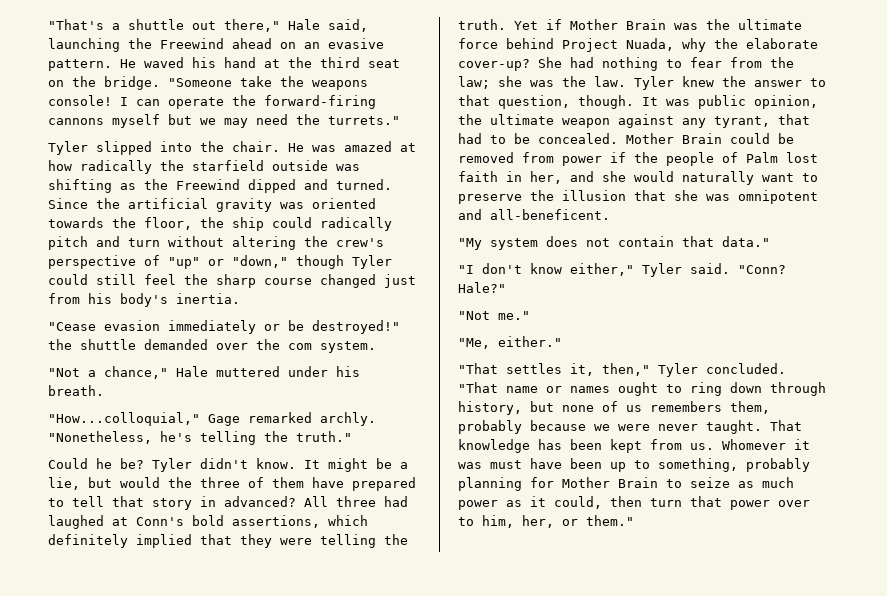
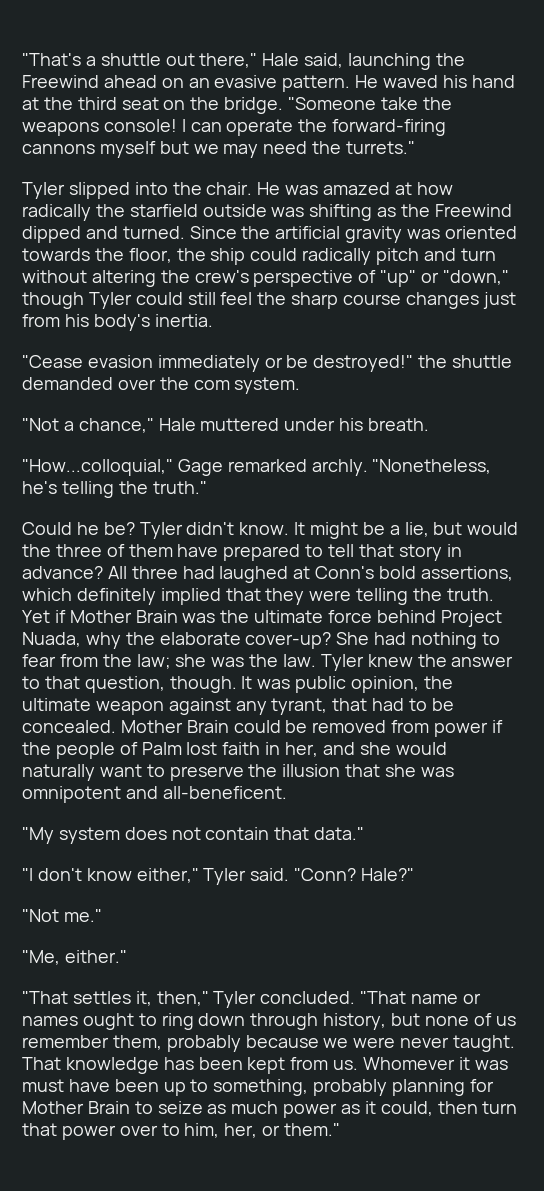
- Since the artificial gravity was oriented towards the floor, the ship could radically pitch and turn without altering the crew's perspective of "up" or "down," though Tyler could still feel the sharp course changed just from his body's inertia.
+ Since the artificial gravity was oriented towards the floor, the ship could radically pitch and turn without altering the crew's perspective of "up" or "down," though Tyler could still feel the sharp course changes just from his body's inertia.
- It might be a lie, but would the three of them have prepared to tell that story in advanced?
+ It might be a lie, but would the three of them have prepared to tell that story in advance?
- "That name or names ought to ring down through history, but none of us remembers them, probably because we were never taught.
+ "That name or names ought to ring down through history, but none of us remember them, probably because we were never taught.

